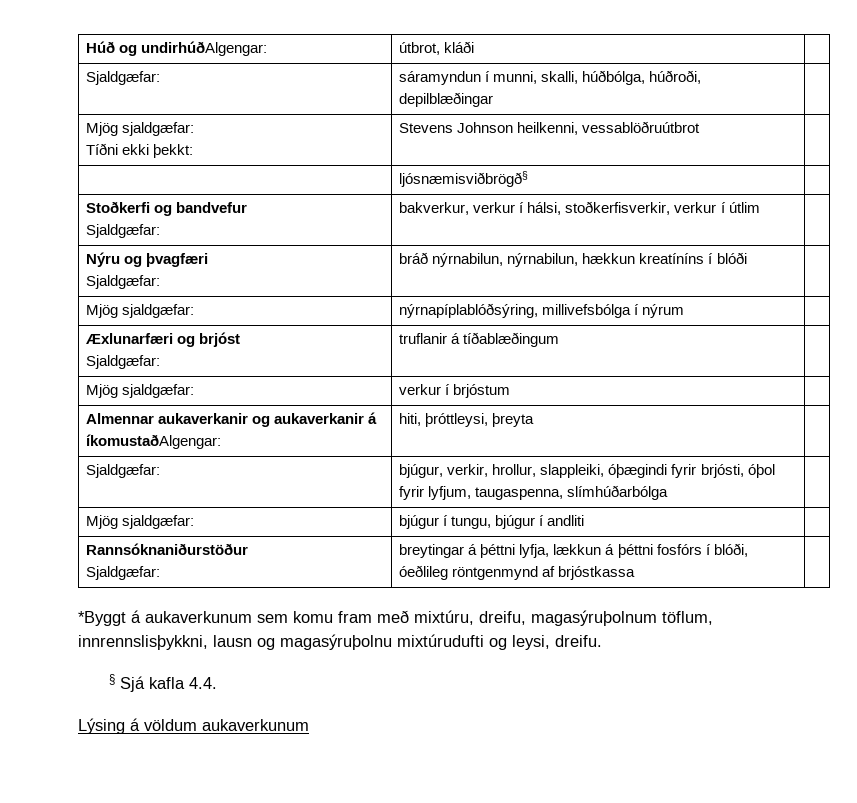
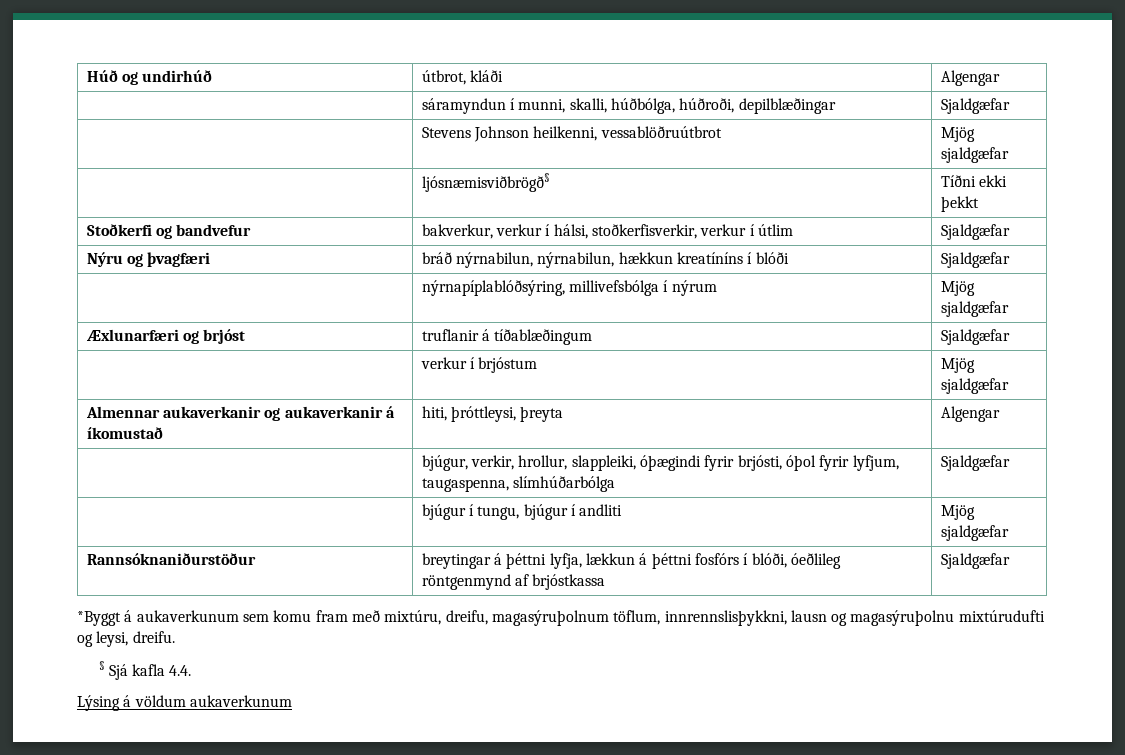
- Húð og undirhúðAlgengar: | útbrot, kláði |
- Sjaldgæfar: | sáramyndun í munni, skalli, húðbólga, húðroði, depilblæðingar |
- Mjög sjaldgæfar:
- Tíðni ekki þekkt: | Stevens Johnson heilkenni, vessablöðruútbrot |
+ Húð og undirhúð | útbrot, kláði | Algengar
+ | sáramyndun í munni, skalli, húðbólga, húðroði, depilblæðingar | Sjaldgæfar
+ | Stevens Johnson heilkenni, vessablöðruútbrot | Mjög sjaldgæfar
- | ljósnæmisviðbrögð§ |
+ | ljósnæmisviðbrögð§ | Tíðni ekki þekkt
- Stoðkerfi og bandvefur
- Sjaldgæfar: | bakverkur, verkur í hálsi, stoðkerfisverkir, verkur í útlim |
+ Stoðkerfi og bandvefur | bakverkur, verkur í hálsi, stoðkerfisverkir, verkur í útlim | Sjaldgæfar
- Nýru og þvagfæri
- Sjaldgæfar: | bráð nýrnabilun, nýrnabilun, hækkun kreatíníns í blóði |
- Mjög sjaldgæfar: | nýrnapíplablóðsýring, millivefsbólga í nýrum |
+ Nýru og þvagfæri | bráð nýrnabilun, nýrnabilun, hækkun kreatíníns í blóði | Sjaldgæfar
+ | nýrnapíplablóðsýring, millivefsbólga í nýrum | Mjög sjaldgæfar
- Æxlunarfæri og brjóst
- Sjaldgæfar: | truflanir á tíðablæðingum |
- Mjög sjaldgæfar: | verkur í brjóstum |
+ Æxlunarfæri og brjóst | truflanir á tíðablæðingum | Sjaldgæfar
+ | verkur í brjóstum | Mjög sjaldgæfar
- Almennar aukaverkanir og aukaverkanir á íkomustaðAlgengar: | hiti, þróttleysi, þreyta |
- Sjaldgæfar: | bjúgur, verkir, hrollur, slappleiki, óþægindi fyrir brjósti, óþol fyrir lyfjum, taugaspenna, slímhúðarbólga |
- Mjög sjaldgæfar: | bjúgur í tungu, bjúgur í andliti |
+ Almennar aukaverkanir og aukaverkanir á íkomustað | hiti, þróttleysi, þreyta | Algengar
+ | bjúgur, verkir, hrollur, slappleiki, óþægindi fyrir brjósti, óþol fyrir lyfjum, taugaspenna, slímhúðarbólga | Sjaldgæfar
+ | bjúgur í tungu, bjúgur í andliti | Mjög sjaldgæfar
- Rannsóknaniðurstöður
- Sjaldgæfar: | breytingar á þéttni lyfja, lækkun á þéttni fosfórs í blóði, óeðlileg röntgenmynd af brjóstkassa |
+ Rannsóknaniðurstöður | breytingar á þéttni lyfja, lækkun á þéttni fosfórs í blóði, óeðlileg röntgenmynd af brjóstkassa | Sjaldgæfar

